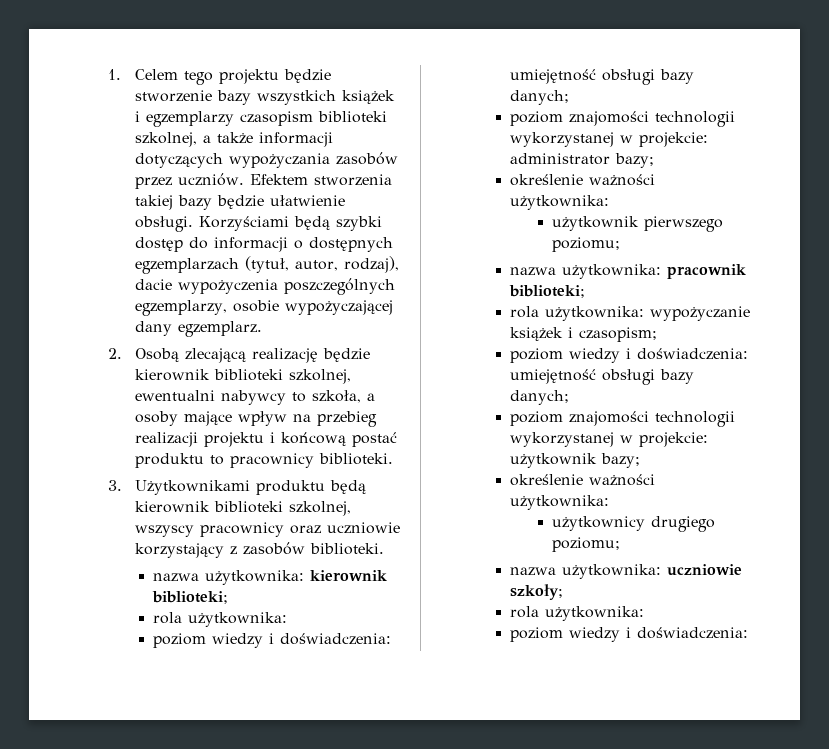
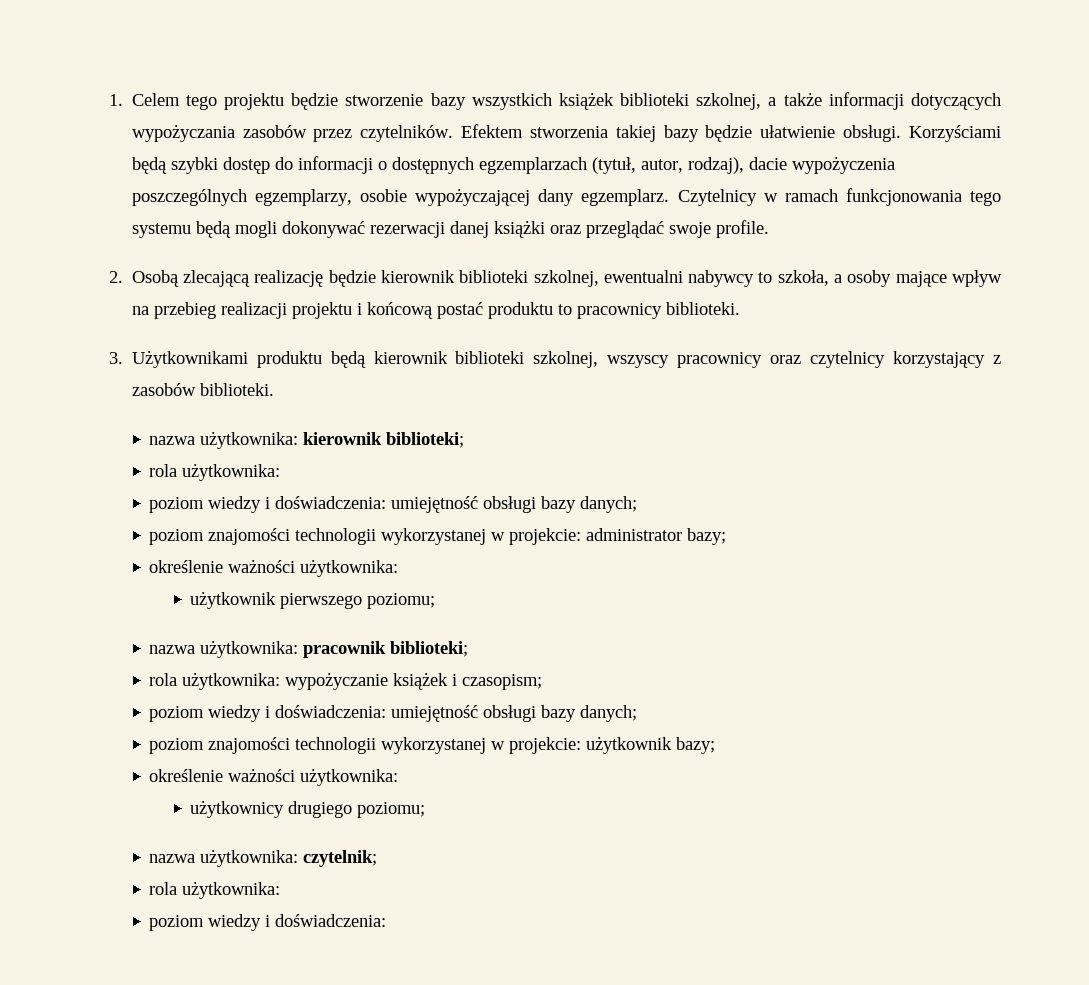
- 1. Celem tego projektu będzie stworzenie bazy wszystkich książek i egzemplarzy czasopism biblioteki szkolnej, a także informacji dotyczących wypożyczania zasobów przez uczniów.
+ 1. Celem tego projektu będzie stworzenie bazy wszystkich książek biblioteki szkolnej, a także informacji dotyczących wypożyczania zasobów przez czytelników.
+ Czytelnicy w ramach funkcjonowania tego systemu będą mogli dokonywać rezerwacji danej książki oraz przeglądać swoje profile.
- 3. Użytkownikami produktu będą kierownik biblioteki szkolnej, wszyscy pracownicy oraz uczniowie korzystający z zasobów biblioteki.
+ 3. Użytkownikami produktu będą kierownik biblioteki szkolnej, wszyscy pracownicy oraz czytelnicy korzystający z zasobów biblioteki.
- nazwa użytkownika: uczniowie szkoły;
+ nazwa użytkownika: czytelnik;

